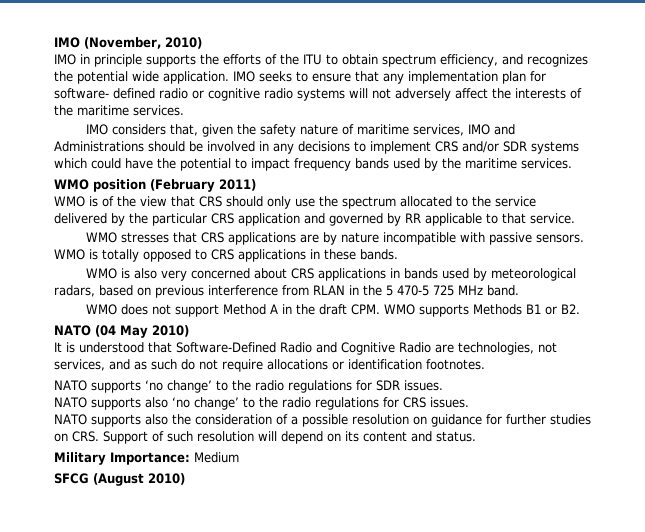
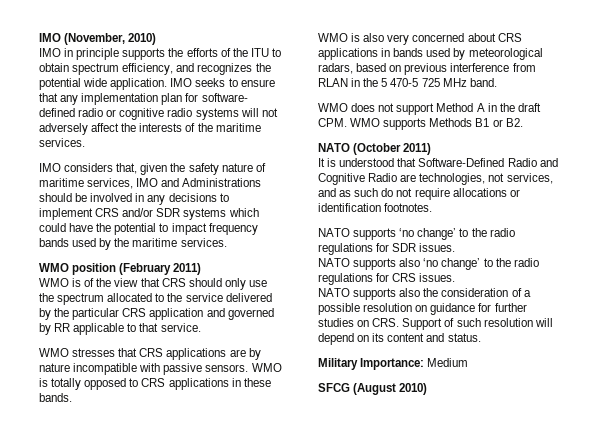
- NATO (04 May 2010)
+ NATO (October 2011)

